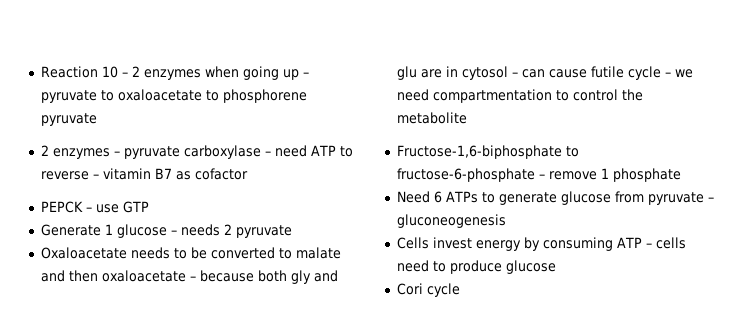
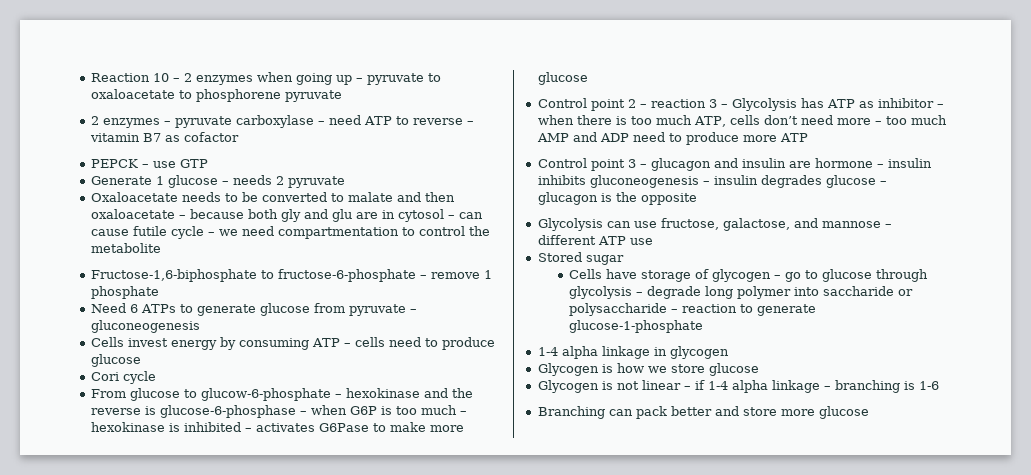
+ From glucose to glucow-6-phosphate – hexokinase and the reverse is glucose-6-phosphase – when G6P is too much – hexokinase is inhibited – activates G6Pase to make more glucose
+ Control point 2 – reaction 3 – Glycolysis has ATP as inhibitor – when there is too much ATP, cells don’t need more – too much AMP and ADP need to produce more ATP
+ Control point 3 – glucagon and insulin are hormone – insulin inhibits gluconeogenesis – insulin degrades glucose – glucagon is the opposite
+ Glycolysis can use fructose, galactose, and mannose – different ATP use
+ Stored sugar
+ Cells have storage of glycogen – go to glucose through glycolysis – degrade long polymer into saccharide or polysaccharide – reaction to generate glucose-1-phosphate
+ 1-4 alpha linkage in glycogen
+ Glycogen is how we store glucose
+ Glycogen is not linear – if 1-4 alpha linkage – branching is 1-6
+ Branching can pack better and store more glucose

